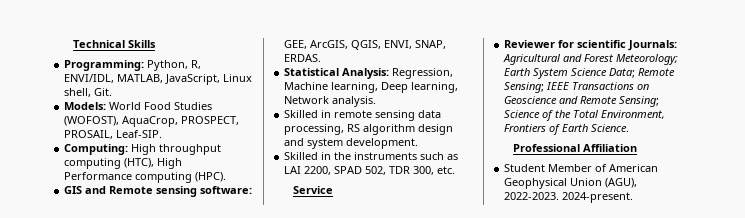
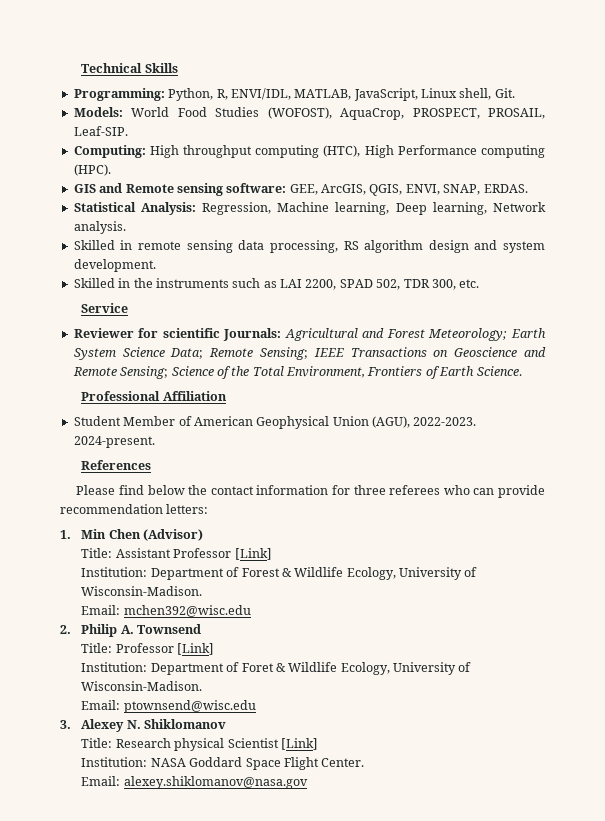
+ References
+ Please find below the contact information for three referees who can provide recommendation letters:
+ 1. Min Chen (Advisor)
+ Title: Assistant Professor [Link]
+ Institution: Department of Forest & Wildlife Ecology, University of Wisconsin-Madison.
+ Email: mchen392@wisc.edu
+ 2. Philip A. Townsend
+ Title: Professor [Link]
+ Institution: Department of Foret & Wildlife Ecology, University of Wisconsin-Madison.
+ Email: ptownsend@wisc.edu
+ 3. Alexey N. Shiklomanov
+ Title: Research physical Scientist [Link]
+ Institution: NASA Goddard Space Flight Center.
+ Email: alexey.shiklomanov@nasa.gov

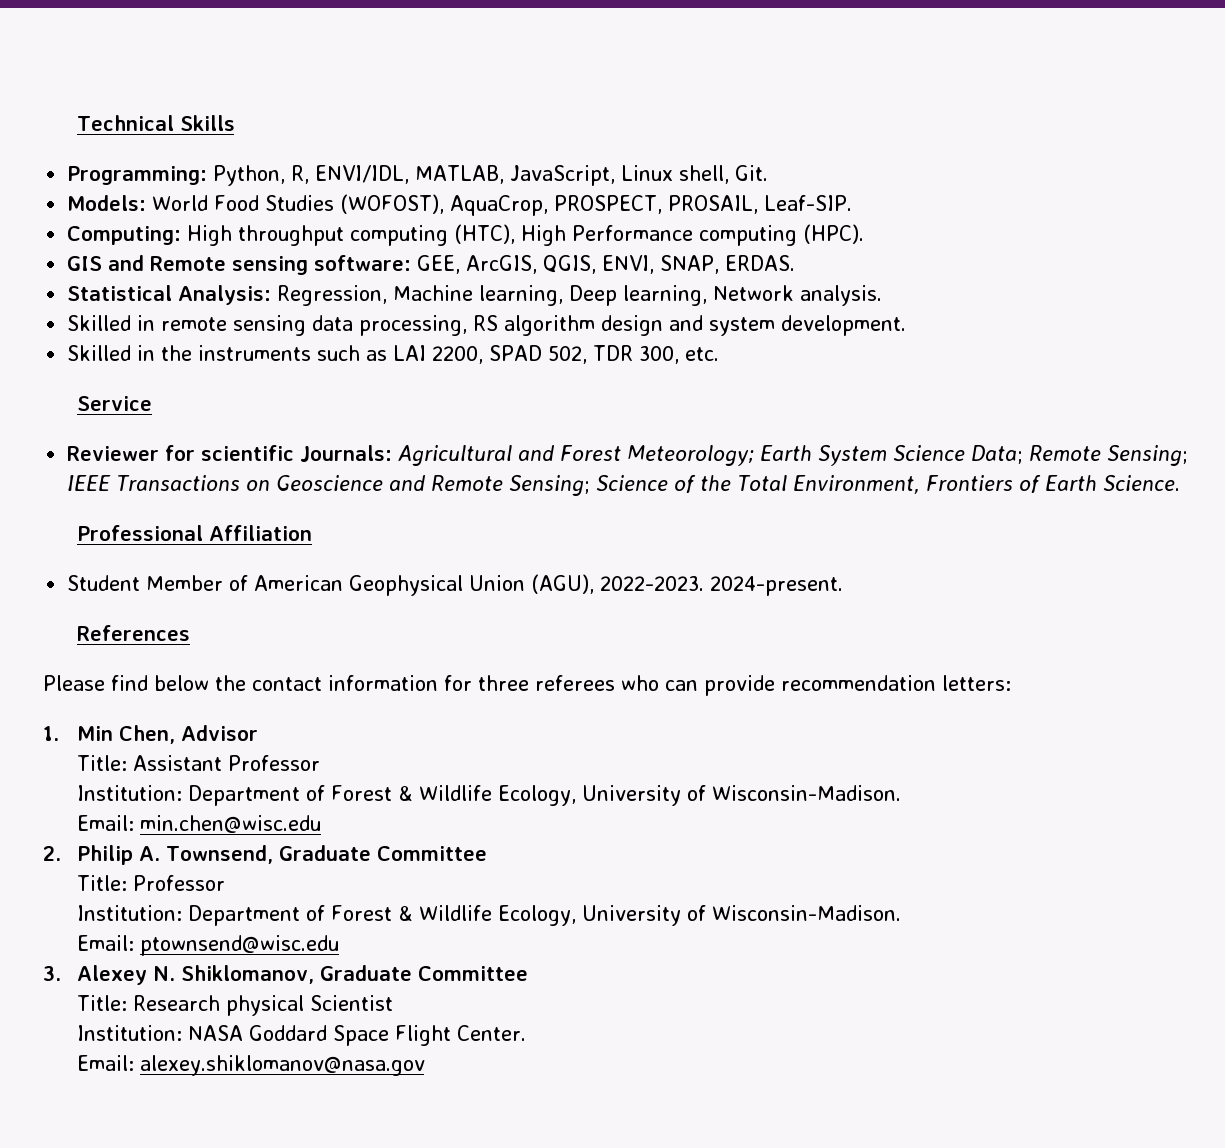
- 1. Min Chen (Advisor)
+ 1. Min Chen, Advisor
- Title: Assistant Professor [Link]
+ Title: Assistant Professor
- Email: mchen392@wisc.edu
+ Email: min.chen@wisc.edu
- 2. Philip A. Townsend
+ 2. Philip A. Townsend, Graduate Committee
- Title: Professor [Link]
- Institution: Department of Foret & Wildlife Ecology, University of Wisconsin-Madison.
+ Title: Professor
+ Institution: Department of Forest & Wildlife Ecology, University of Wisconsin-Madison.
- 3. Alexey N. Shiklomanov
+ 3. Alexey N. Shiklomanov, Graduate Committee
- Title: Research physical Scientist [Link]
+ Title: Research physical Scientist

